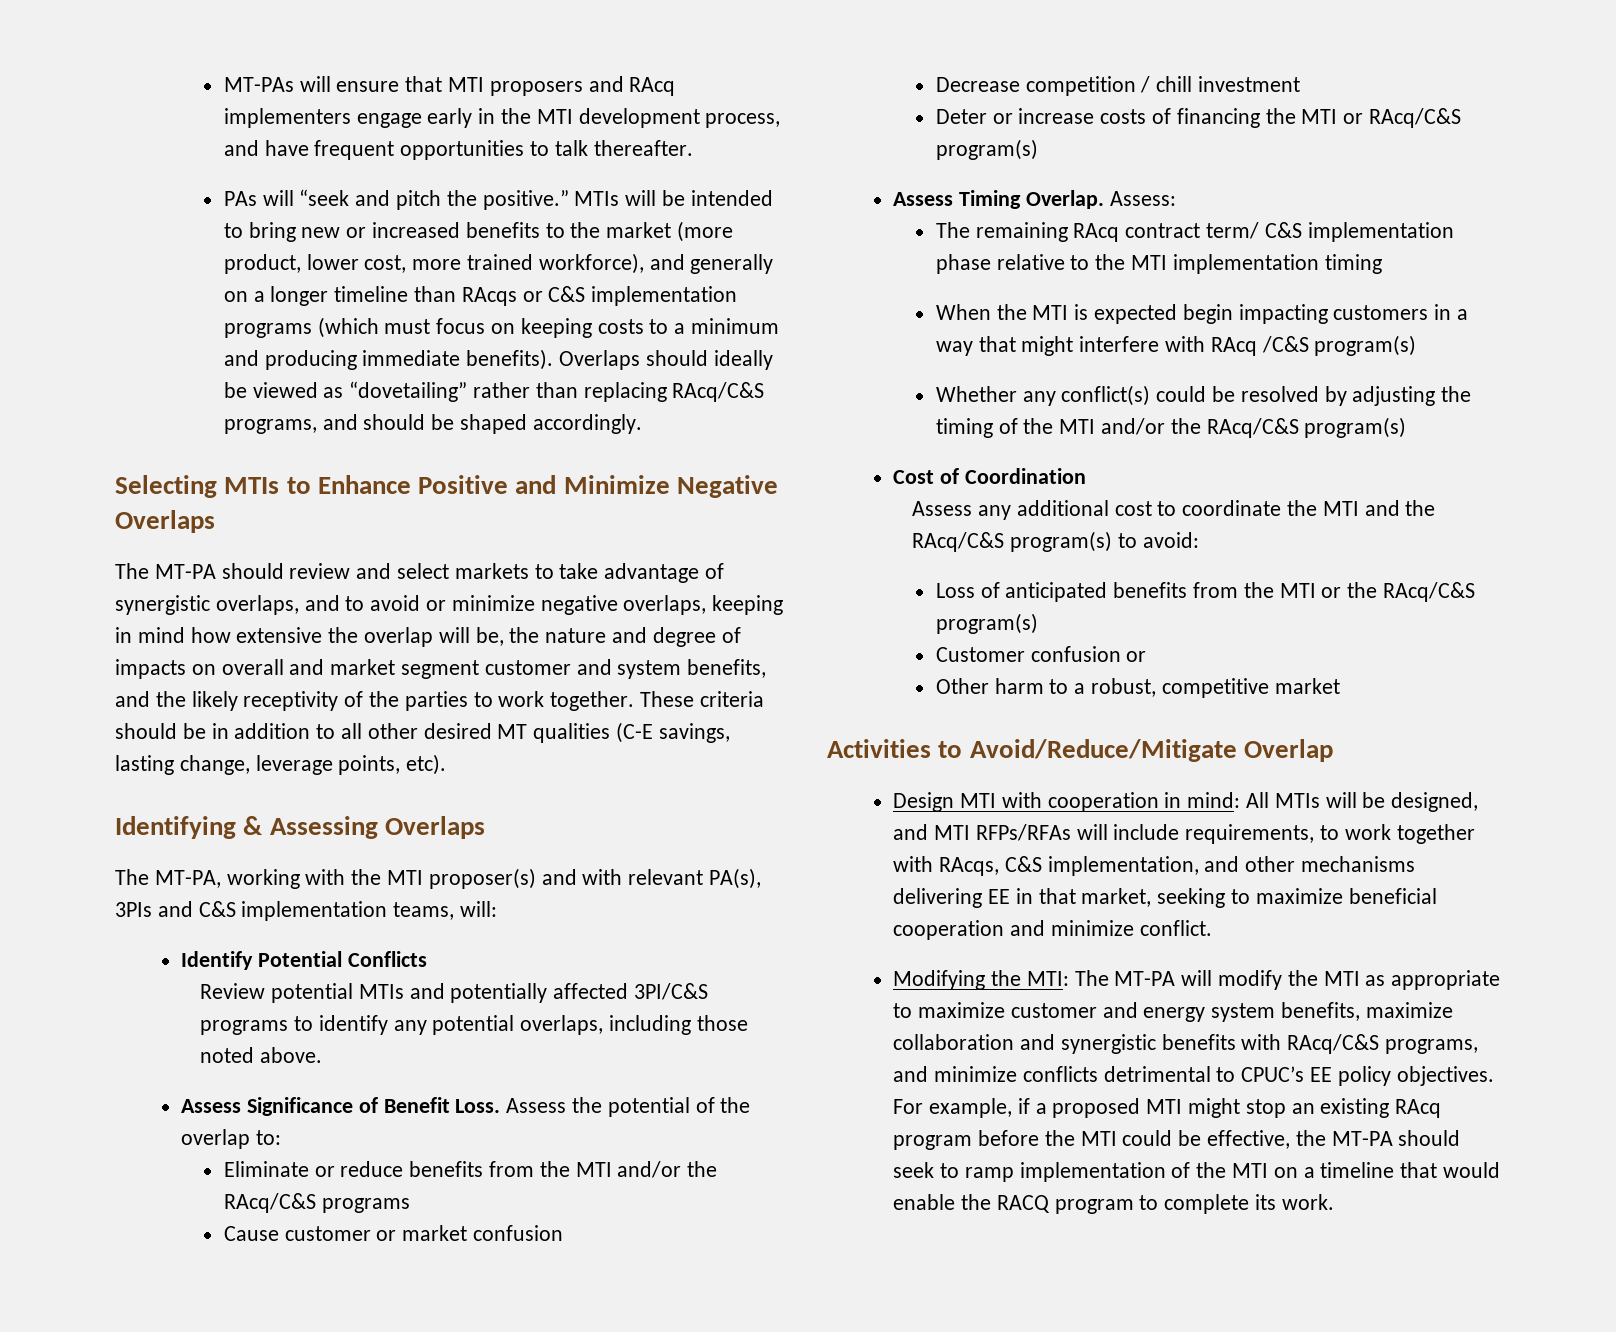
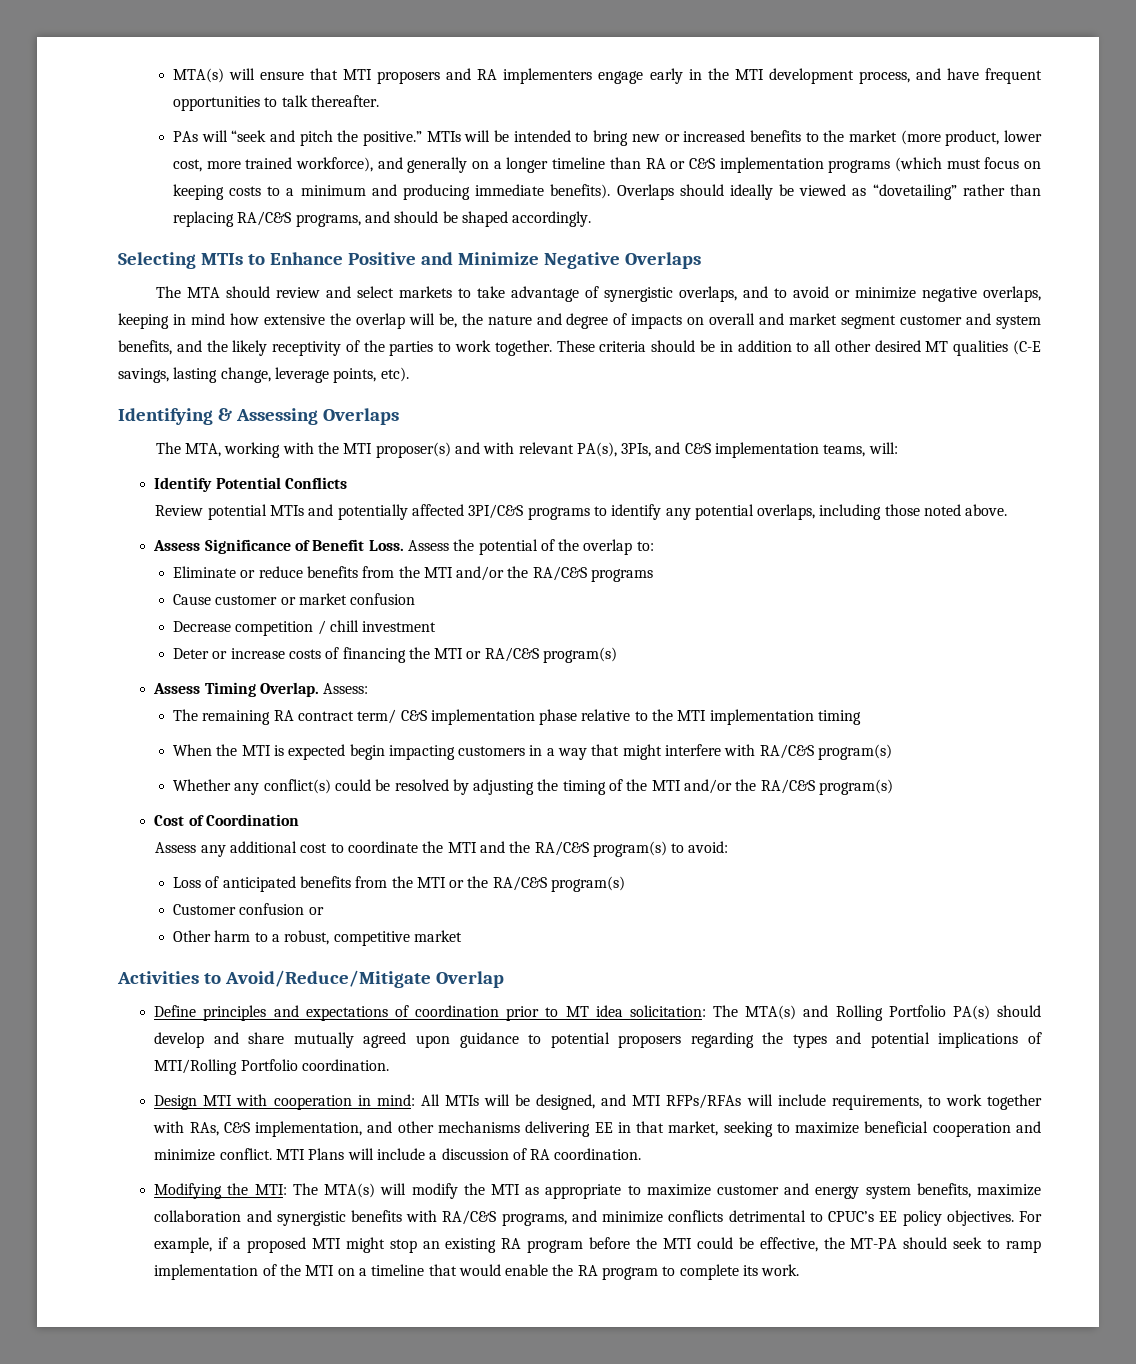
- MT-PAs will ensure that MTI proposers and RAcq implementers engage early in the MTI development process, and have frequent opportunities to talk thereafter.
+ MTA(s) will ensure that MTI proposers and RA implementers engage early in the MTI development process, and have frequent opportunities to talk thereafter.
- MTIs will be intended to bring new or increased benefits to the market (more product, lower cost, more trained workforce), and generally on a longer timeline than RAcqs or C&S implementation programs (which must focus on keeping costs to a minimum and producing immediate benefits).
+ MTIs will be intended to bring new or increased benefits to the market (more product, lower cost, more trained workforce), and generally on a longer timeline than RA or C&S implementation programs (which must focus on keeping costs to a minimum and producing immediate benefits).
- Overlaps should ideally be viewed as “dovetailing” rather than replacing RAcq/C&S programs, and should be shaped accordingly.
+ Overlaps should ideally be viewed as “dovetailing” rather than replacing RA/C&S programs, and should be shaped accordingly.
- The MT-PA should review and select markets to take advantage of synergistic overlaps, and to avoid or minimize negative overlaps, keeping in mind how extensive the overlap will be, the nature and degree of impacts on overall and market segment customer and system benefits, and the likely receptivity of the parties to work together.
+ The MTA should review and select markets to take advantage of synergistic overlaps, and to avoid or minimize negative overlaps, keeping in mind how extensive the overlap will be, the nature and degree of impacts on overall and market segment customer and system benefits, and the likely receptivity of the parties to work together.
- The MT-PA, working with the MTI proposer(s) and with relevant PA(s), 3PIs and C&S implementation teams, will:
+ The MTA, working with the MTI proposer(s) and with relevant PA(s), 3PIs, and C&S implementation teams, will:
- Eliminate or reduce benefits from the MTI and/or the RAcq/C&S programs
+ Eliminate or reduce benefits from the MTI and/or the RA/C&S programs
- Deter or increase costs of financing the MTI or RAcq/C&S program(s)
+ Deter or increase costs of financing the MTI or RA/C&S program(s)
- The remaining RAcq contract term/ C&S implementation phase relative to the MTI implementation timing
+ The remaining RA contract term/ C&S implementation phase relative to the MTI implementation timing
- When the MTI is expected begin impacting customers in a way that might interfere with RAcq /C&S program(s)
+ When the MTI is expected begin impacting customers in a way that might interfere with RA/C&S program(s)
- Whether any conflict(s) could be resolved by adjusting the timing of the MTI and/or the RAcq/C&S program(s)
+ Whether any conflict(s) could be resolved by adjusting the timing of the MTI and/or the RA/C&S program(s)
- Assess any additional cost to coordinate the MTI and the RAcq/C&S program(s) to avoid:
+ Assess any additional cost to coordinate the MTI and the RA/C&S program(s) to avoid:
- Loss of anticipated benefits from the MTI or the RAcq/C&S program(s)
+ Loss of anticipated benefits from the MTI or the RA/C&S program(s)
+ Define principles and expectations of coordination prior to MT idea solicitation: The MTA(s) and Rolling Portfolio PA(s) should develop and share mutually agreed upon guidance to potential proposers regarding the types and potential implications of MTI/Rolling Portfolio coordination.
- Design MTI with cooperation in mind: All MTIs will be designed, and MTI RFPs/RFAs will include requirements, to work together with RAcqs, C&S implementation, and other mechanisms delivering EE in that market, seeking to maximize beneficial cooperation and minimize conflict.
+ Design MTI with cooperation in mind: All MTIs will be designed, and MTI RFPs/RFAs will include requirements, to work together with RAs, C&S implementation, and other mechanisms delivering EE in that market, seeking to maximize beneficial cooperation and minimize conflict. MTI Plans will include a discussion of RA coordination.
- Modifying the MTI: The MT-PA will modify the MTI as appropriate to maximize customer and energy system benefits, maximize collaboration and synergistic benefits with RAcq/C&S programs, and minimize conflicts detrimental to CPUC’s EE policy objectives.
+ Modifying the MTI: The MTA(s) will modify the MTI as appropriate to maximize customer and energy system benefits, maximize collaboration and synergistic benefits with RA/C&S programs, and minimize conflicts detrimental to CPUC’s EE policy objectives.
- For example, if a proposed MTI might stop an existing RAcq program before the MTI could be effective, the MT-PA should seek to ramp implementation of the MTI on a timeline that would enable the RACQ program to complete its work.
+ For example, if a proposed MTI might stop an existing RA program before the MTI could be effective, the MT-PA should seek to ramp implementation of the MTI on a timeline that would enable the RA program to complete its work.

